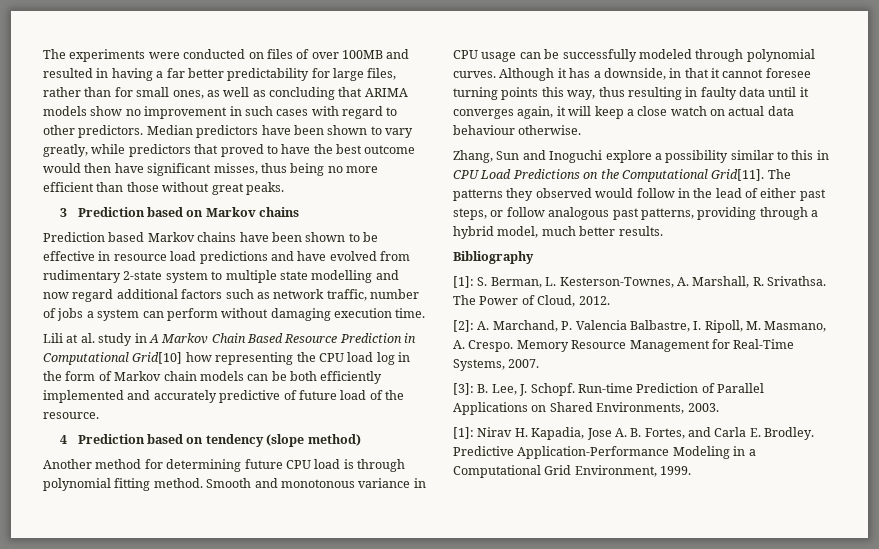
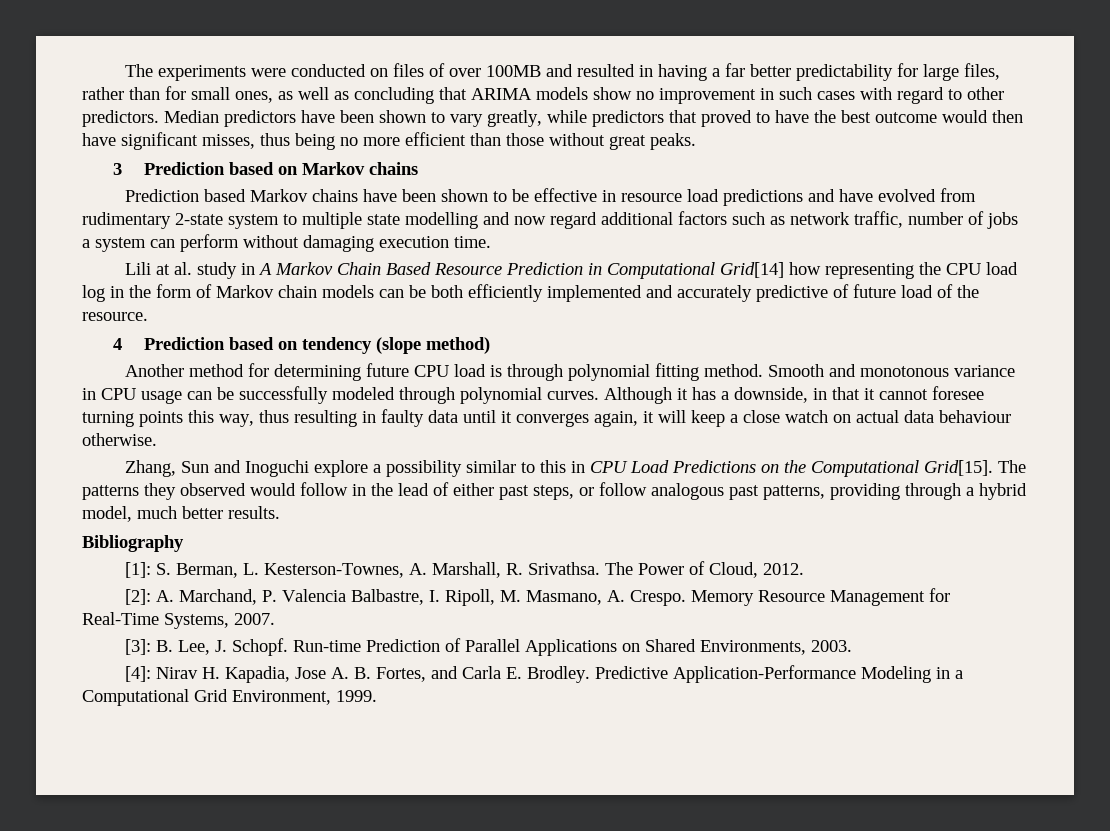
- Lili at al. study in A Markov Chain Based Resource Prediction in Computational Grid[10] how representing the CPU load log in the form of Markov chain models can be both efficiently implemented and accurately predictive of future load of the resource.
+ Lili at al. study in A Markov Chain Based Resource Prediction in Computational Grid[14] how representing the CPU load log in the form of Markov chain models can be both efficiently implemented and accurately predictive of future load of the resource.
- Zhang, Sun and Inoguchi explore a possibility similar to this in CPU Load Predictions on the Computational Grid[11].
+ Zhang, Sun and Inoguchi explore a possibility similar to this in CPU Load Predictions on the Computational Grid[15].
- [1]: Nirav H. Kapadia, Jose A. B. Fortes, and Carla E. Brodley.
+ [4]: Nirav H. Kapadia, Jose A. B. Fortes, and Carla E. Brodley.

